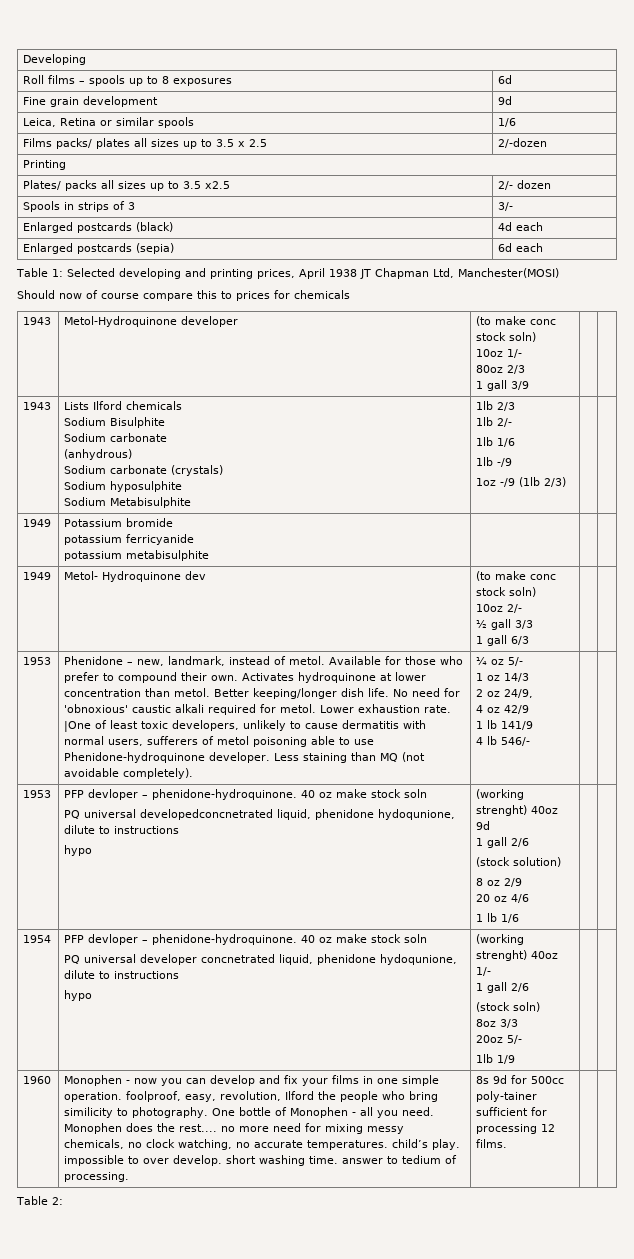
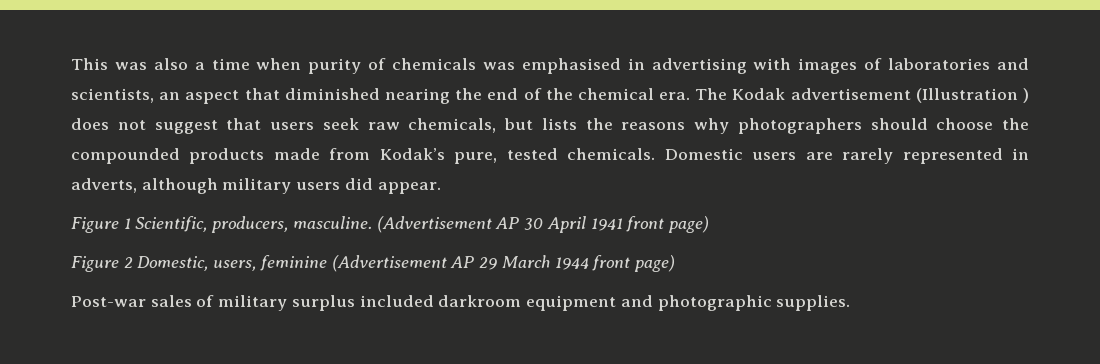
- Developing
- Roll films – spools up to 8 exposures | 6d
- Fine grain development | 9d
- Leica, Retina or similar spools | 1/6
- Films packs/ plates all sizes up to 3.5 x 2.5 | 2/-dozen
- Printing
- Plates/ packs all sizes up to 3.5 x2.5 | 2/- dozen
- Spools in strips of 3 | 3/-
- Enlarged postcards (black) | 4d each
- Enlarged postcards (sepia) | 6d each
- Table 1: Selected developing and printing prices, April 1938 JT Chapman Ltd, Manchester(MOSI)
- Should now of course compare this to prices for chemicals
- 1943 | Metol-Hydroquinone developer | (to make conc stock soln)
- 10oz 1/-
- 80oz 2/3
- 1 gall 3/9 | |
- 1943 | Lists Ilford chemicals
- Sodium Bisulphite
- Sodium carbonate
- (anhydrous)
- Sodium carbonate (crystals)
- Sodium hyposulphite
- Sodium Metabisulphite | 1lb 2/3
- 1lb 2/-
- 1lb 1/6
- 1lb -/9
- 1oz -/9 (1lb 2/3) | |
- 1949 | Potassium bromide
- potassium ferricyanide
- potassium metabisulphite | | |
- 1949 | Metol- Hydroquinone dev | (to make conc stock soln)
- 10oz 2/-
- ½ gall 3/3
- 1 gall 6/3 | |
- 1953 | Phenidone – new, landmark, instead of metol. Available for those who prefer to compound their own. Activates hydroquinone at lower concentration than metol. Better keeping/longer dish life. No need for 'obnoxious' caustic alkali required for metol. Lower exhaustion rate. |One of least toxic developers, unlikely to cause dermatitis with normal users, sufferers of metol poisoning able to use Phenidone-hydroquinone developer. Less staining than MQ (not avoidable completely). | ¼ oz 5/-
- 1 oz 14/3
- 2 oz 24/9,
- 4 oz 42/9
- 1 lb 141/9
- 4 lb 546/- | |
- 1953 | PFP devloper – phenidone-hydroquinone. 40 oz make stock soln
- PQ universal developedconcnetrated liquid, phenidone hydoqunione, dilute to instructions
- hypo | (working strenght) 40oz 9d
- 1 gall 2/6
- (stock solution)
- 8 oz 2/9
- 20 oz 4/6
- 1 lb 1/6 | |
- 1954 | PFP devloper – phenidone-hydroquinone. 40 oz make stock soln
- PQ universal developer concnetrated liquid, phenidone hydoqunione, dilute to instructions
- hypo | (working strenght) 40oz 1/-
- 1 gall 2/6
- (stock soln)
- 8oz 3/3
- 20oz 5/-
- 1lb 1/9 | |
- 1960 | Monophen - now you can develop and fix your films in one simple operation. foolproof, easy, revolution, Ilford the people who bring similicity to photography. One bottle of Monophen - all you need. Monophen does the rest.... no more need for mixing messy chemicals, no clock watching, no accurate temperatures. child’s play. impossible to over develop. short washing time. answer to tedium of processing. | 8s 9d for 500cc poly-tainer sufficient for processing 12 films. | |
- Table 2:
+ This was also a time when purity of chemicals was emphasised in advertising with images of laboratories and scientists, an aspect that diminished nearing the end of the chemical era. The Kodak advertisement (Illustration ) does not suggest that users seek raw chemicals, but lists the reasons why photographers should choose the compounded products made from Kodak’s pure, tested chemicals. Domestic users are rarely represented in adverts, although military users did appear.
+ Figure 1 Scientific, producers, masculine. (Advertisement AP 30 April 1941 front page)
+ Figure 2 Domestic, users, feminine (Advertisement AP 29 March 1944 front page)
+ Post-war sales of military surplus included darkroom equipment and photographic supplies.

